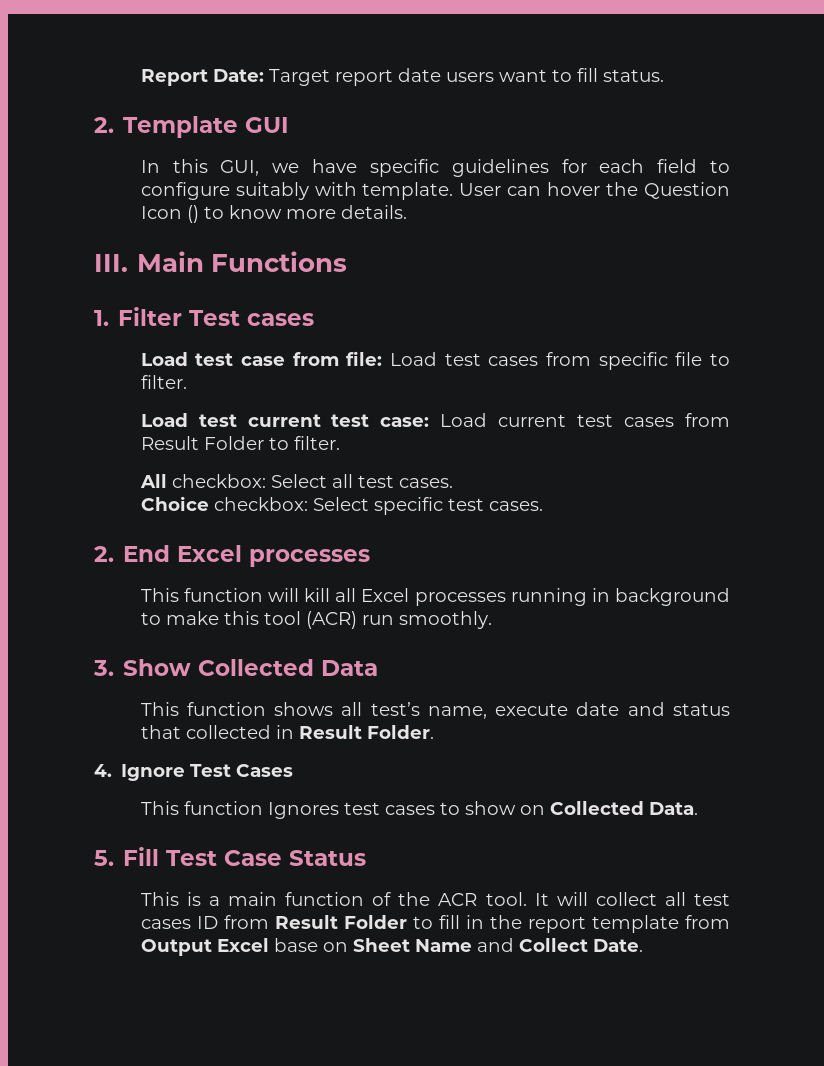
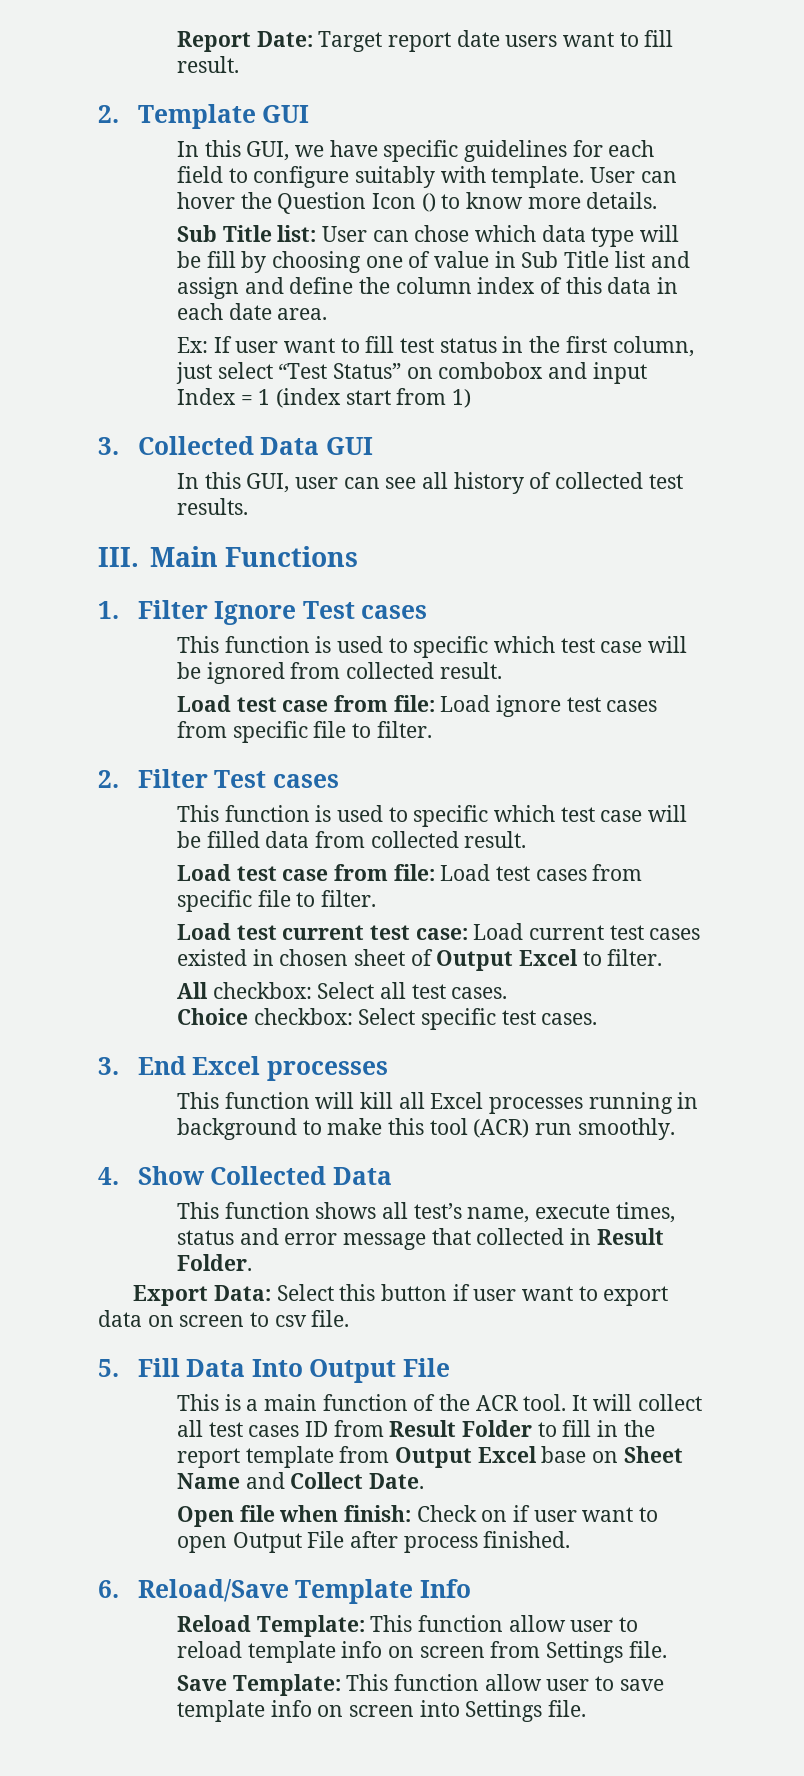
- Report Date: Target report date users want to fill status.
+ Report Date: Target report date users want to fill result.
+ Sub Title list: User can chose which data type will be fill by choosing one of value in Sub Title list and assign and define the column index of this data in each date area.
+ Ex: If user want to fill test status in the first column, just select “Test Status” on combobox and input Index = 1 (index start from 1)
+ 3. Collected Data GUI
+ In this GUI, user can see all history of collected test results.
- 1. Filter Test cases
+ 1. Filter Ignore Test cases
+ This function is used to specific which test case will be ignored from collected result.
+ Load test case from file: Load ignore test cases from specific file to filter.
+ 2. Filter Test cases
+ This function is used to specific which test case will be filled data from collected result.
- Load test current test case: Load current test cases from Result Folder to filter.
+ Load test current test case: Load current test cases existed in chosen sheet of Output Excel to filter.
- 2. End Excel processes
+ 3. End Excel processes
- 3. Show Collected Data
+ 4. Show Collected Data
- This function shows all test’s name, execute date and status that collected in Result Folder.
+ This function shows all test’s name, execute times, status and error message that collected in Result Folder.
- 4. Ignore Test Cases
- This function Ignores test cases to show on Collected Data.
- 5. Fill Test Case Status
+ Export Data: Select this button if user want to export data on screen to csv file.
+ 5. Fill Data Into Output File
+ Open file when finish: Check on if user want to open Output File after process finished.
+ 6. Reload/Save Template Info
+ Reload Template: This function allow user to reload template info on screen from Settings file.
+ Save Template: This function allow user to save template info on screen into Settings file.

